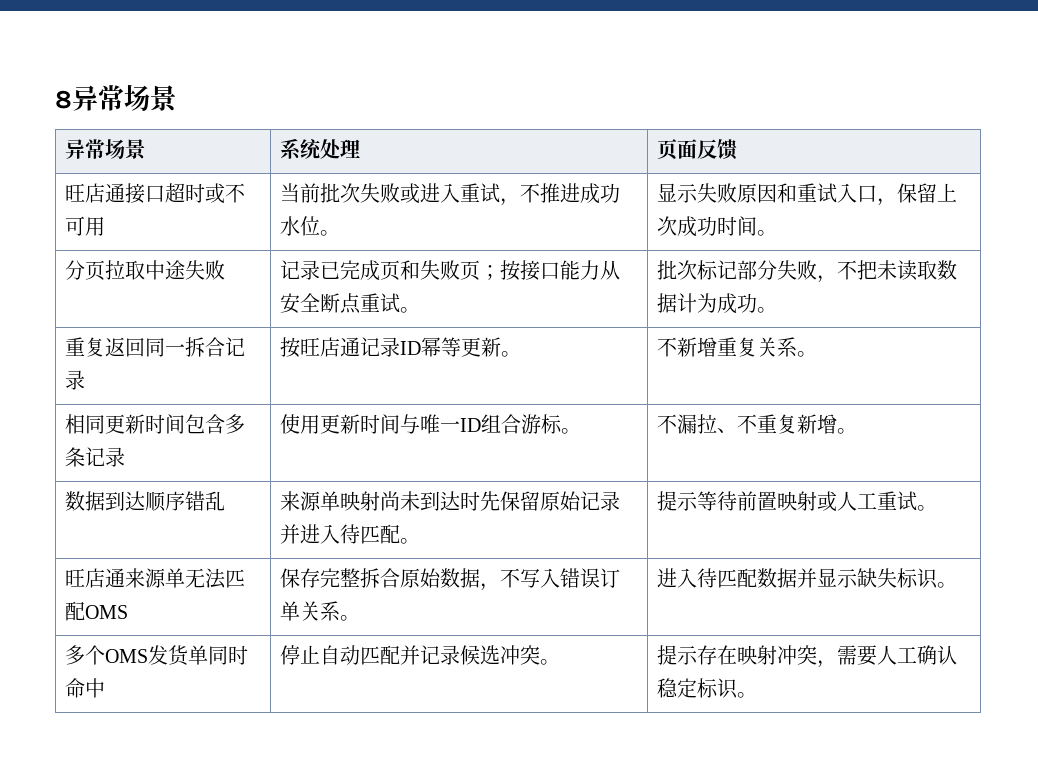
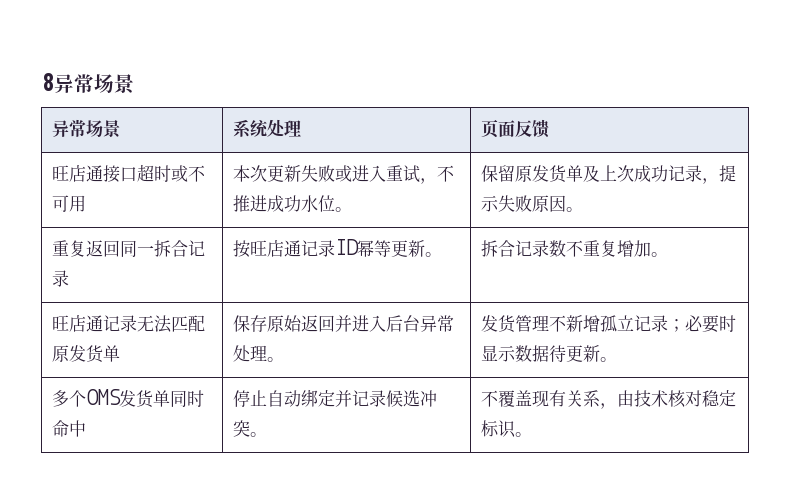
- 旺店通接口超时或不可用 | 当前批次失败或进入重试，不推进成功水位。 | 显示失败原因和重试入口，保留上次成功时间。
- 分页拉取中途失败 | 记录已完成页和失败页；按接口能力从安全断点重试。 | 批次标记部分失败，不把未读取数据计为成功。
+ 旺店通接口超时或不可用 | 本次更新失败或进入重试，不推进成功水位。 | 保留原发货单及上次成功记录，提示失败原因。
- 重复返回同一拆合记录 | 按旺店通记录ID幂等更新。 | 不新增重复关系。
- 相同更新时间包含多条记录 | 使用更新时间与唯一ID组合游标。 | 不漏拉、不重复新增。
- 数据到达顺序错乱 | 来源单映射尚未到达时先保留原始记录并进入待匹配。 | 提示等待前置映射或人工重试。
+ 重复返回同一拆合记录 | 按旺店通记录ID幂等更新。 | 拆合记录数不重复增加。
- 旺店通来源单无法匹配OMS | 保存完整拆合原始数据，不写入错误订单关系。 | 进入待匹配数据并显示缺失标识。
+ 旺店通记录无法匹配原发货单 | 保存原始返回并进入后台异常处理。 | 发货管理不新增孤立记录；必要时显示数据待更新。
- 多个OMS发货单同时命中 | 停止自动匹配并记录候选冲突。 | 提示存在映射冲突，需要人工确认稳定标识。
+ 多个OMS发货单同时命中 | 停止自动绑定并记录候选冲突。 | 不覆盖现有关系，由技术核对稳定标识。

